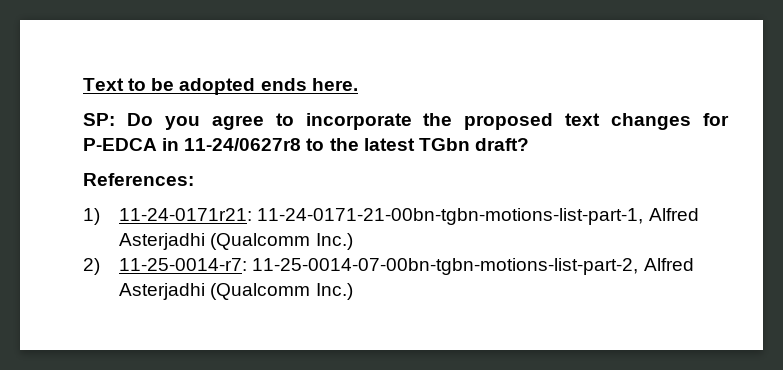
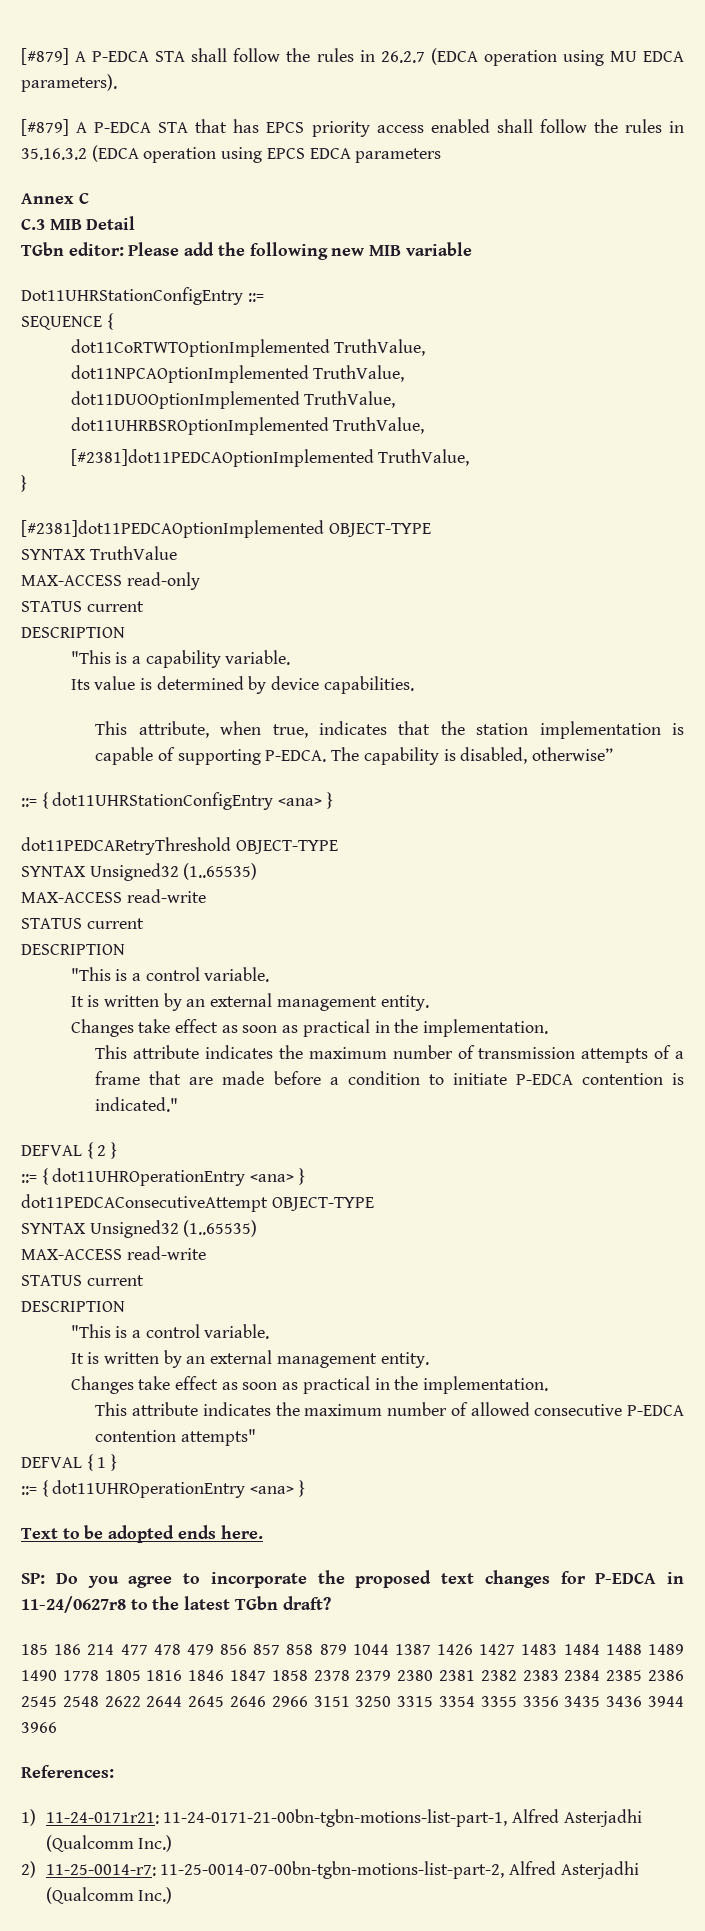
+ [#879] A P-EDCA STA shall follow the rules in 26.2.7 (EDCA operation using MU EDCA parameters).
+ [#879] A P-EDCA STA that has EPCS priority access enabled shall follow the rules in 35.16.3.2 (EDCA operation using EPCS EDCA parameters
+ Annex C
+ C.3 MIB Detail
+ TGbn editor: Please add the following new MIB variable
+ Dot11UHRStationConfigEntry ::=
+ SEQUENCE {
+ dot11CoRTWTOptionImplemented TruthValue,
+ dot11NPCAOptionImplemented TruthValue,
+ dot11DUOOptionImplemented TruthValue,
+ dot11UHRBSROptionImplemented TruthValue,
+ [#2381]dot11PEDCAOptionImplemented TruthValue,
+ }
+ [#2381]dot11PEDCAOptionImplemented OBJECT-TYPE
+ SYNTAX TruthValue
+ MAX-ACCESS read-only
+ STATUS current
+ DESCRIPTION
+ "This is a capability variable.
+ Its value is determined by device capabilities.
+ This attribute, when true, indicates that the station implementation is capable of supporting P-EDCA. The capability is disabled, otherwise”
+ ::= { dot11UHRStationConfigEntry <ana> }
+ dot11PEDCARetryThreshold OBJECT-TYPE
+ SYNTAX Unsigned32 (1..65535)
+ MAX-ACCESS read-write
+ STATUS current
+ DESCRIPTION
+ "This is a control variable.
+ It is written by an external management entity.
+ Changes take effect as soon as practical in the implementation.
+ This attribute indicates the maximum number of transmission attempts of a frame that are made before a condition to initiate P-EDCA contention is indicated."
+ DEFVAL { 2 }
+ ::= { dot11UHROperationEntry <ana> }
+ dot11PEDCAConsecutiveAttempt OBJECT-TYPE
+ SYNTAX Unsigned32 (1..65535)
+ MAX-ACCESS read-write
+ STATUS current
+ DESCRIPTION
+ "This is a control variable.
+ It is written by an external management entity.
+ Changes take effect as soon as practical in the implementation.
+ This attribute indicates the maximum number of allowed consecutive P-EDCA contention attempts"
+ DEFVAL { 1 }
+ ::= { dot11UHROperationEntry <ana> }
+ 185 186 214 477 478 479 856 857 858 879 1044 1387 1426 1427 1483 1484 1488 1489 1490 1778 1805 1816 1846 1847 1858 2378 2379 2380 2381 2382 2383 2384 2385 2386 2545 2548 2622 2644 2645 2646 2966 3151 3250 3315 3354 3355 3356 3435 3436 3944 3966

